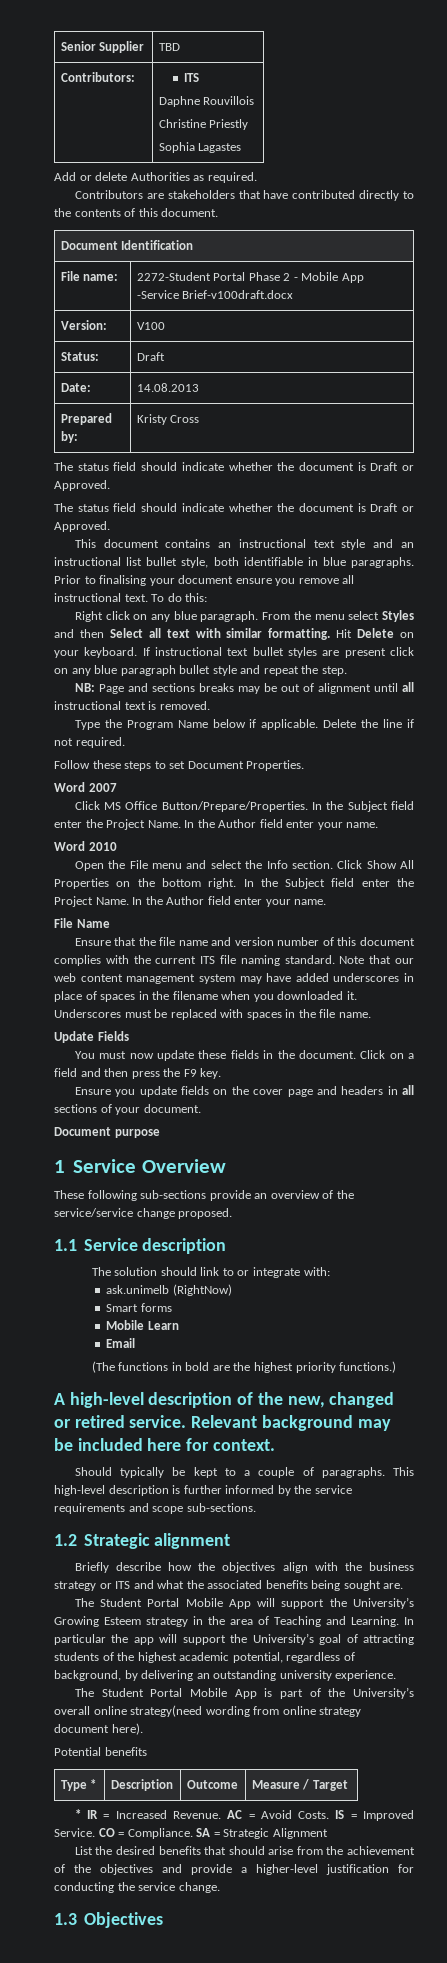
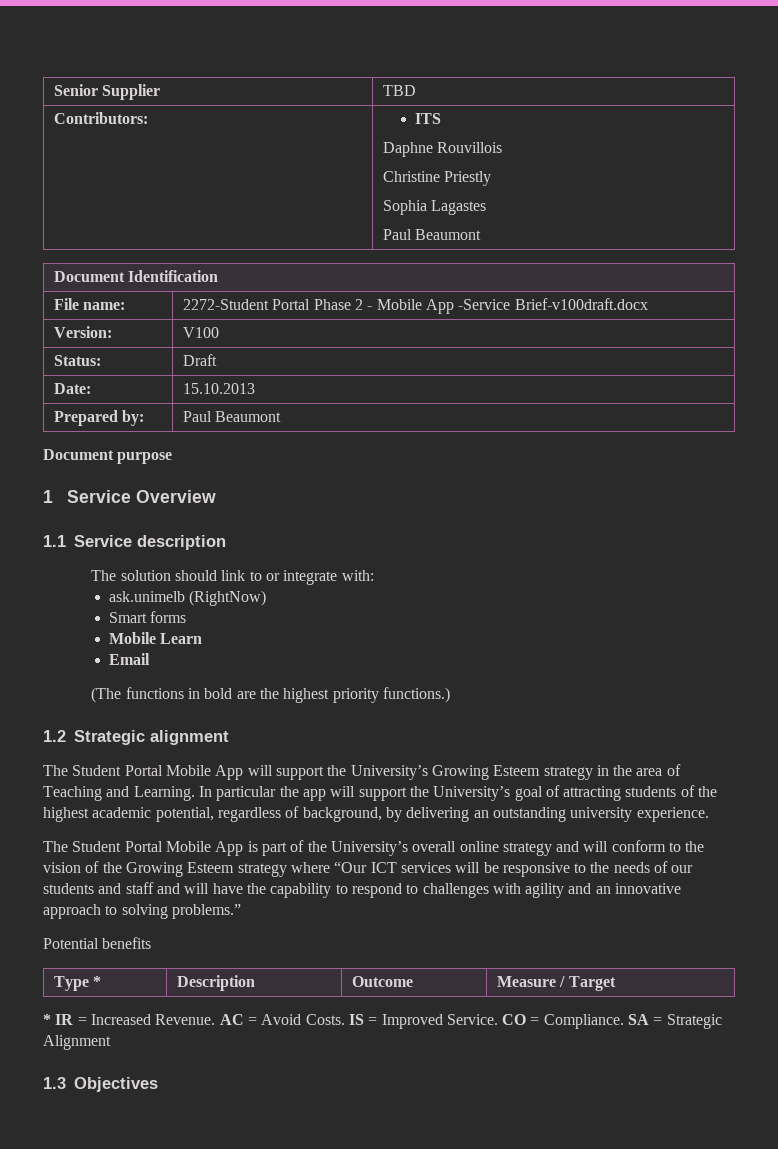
  Contributors: | ITS
  Daphne Rouvillois
  Christine Priestly
  Sophia Lagastes
- Add or delete Authorities as required.
- Contributors are stakeholders that have contributed directly to the contents of this document.
+ Paul Beaumont
- Date: | 14.08.2013
+ Date: | 15.10.2013
- Prepared by: | Kristy Cross
- The status field should indicate whether the document is Draft or Approved.
- The status field should indicate whether the document is Draft or Approved.
- This document contains an instructional text style and an instructional list bullet style, both identifiable in blue paragraphs. Prior to finalising your document ensure you remove all instructional text. To do this:
- Right click on any blue paragraph. From the menu select Styles and then Select all text with similar formatting. Hit Delete on your keyboard. If instructional text bullet styles are present click on any blue paragraph bullet style and repeat the step.
- NB: Page and sections breaks may be out of alignment until all instructional text is removed.
- Type the Program Name below if applicable. Delete the line if not required.
- Follow these steps to set Document Properties.
- Word 2007
- Click MS Office Button/Prepare/Properties. In the Subject field enter the Project Name. In the Author field enter your name.
- Word 2010
- Open the File menu and select the Info section. Click Show All Properties on the bottom right. In the Subject field enter the Project Name. In the Author field enter your name.
- File Name
- Ensure that the file name and version number of this document complies with the current ITS file naming standard. Note that our web content management system may have added underscores in place of spaces in the filename when you downloaded it. Underscores must be replaced with spaces in the file name.
- Update Fields
- You must now update these fields in the document. Click on a field and then press the F9 key.
- Ensure you update fields on the cover page and headers in all sections of your document.
+ Prepared by: | Paul Beaumont
- These following sub-sections provide an overview of the service/service change proposed.
- A high-level description of the new, changed or retired service. Relevant background may be included here for context.
- Should typically be kept to a couple of paragraphs. This high-level description is further informed by the service requirements and scope sub-sections.
  1.2 Strategic alignment
- Briefly describe how the objectives align with the business strategy or ITS and what the associated benefits being sought are.
- The Student Portal Mobile App is part of the University’s overall online strategy(need wording from online strategy document here).
+ The Student Portal Mobile App is part of the University’s overall online strategy and will conform to the vision of the Growing Esteem strategy where “Our ICT services will be responsive to the needs of our students and staff and will have the capability to respond to challenges with agility and an innovative approach to solving problems.”
- List the desired benefits that should arise from the achievement of the objectives and provide a higher-level justification for conducting the service change.

